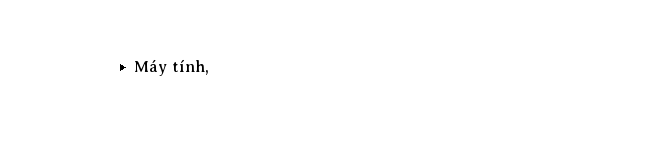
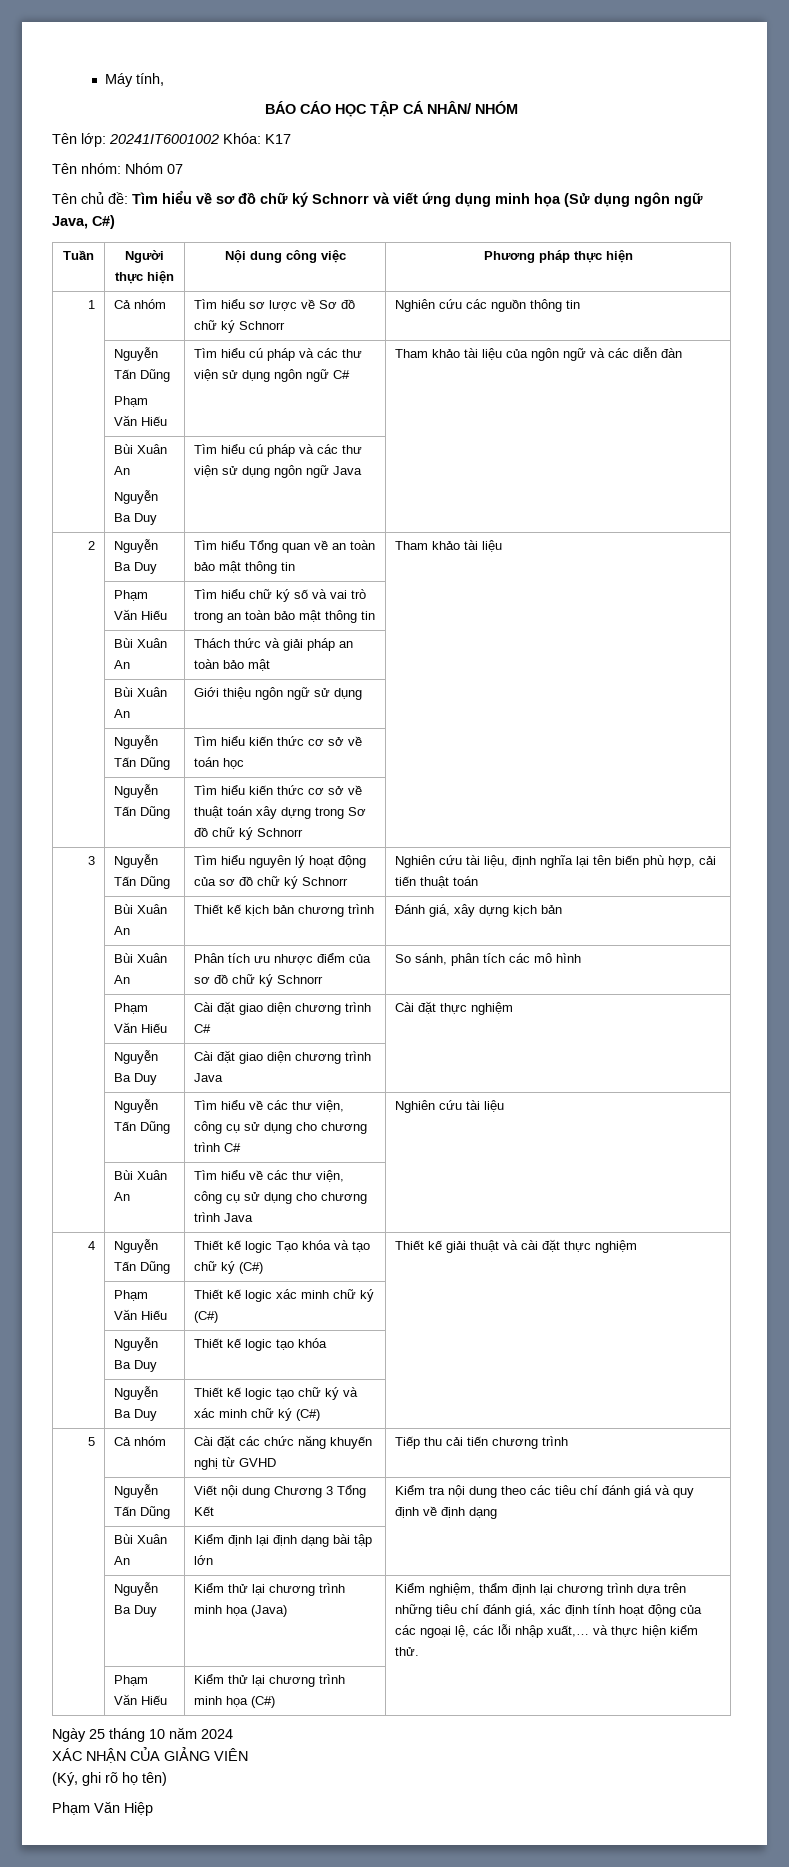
+ BÁO CÁO HỌC TẬP CÁ NHÂN/ NHÓM
+ Tên lớp: 20241IT6001002 Khóa: K17
+ Tên nhóm: Nhóm 07
+ Tên chủ đề: Tìm hiểu về sơ đồ chữ ký Schnorr và viết ứng dụng minh họa (Sử dụng ngôn ngữ Java, C#)
+ Tuần | Người thực hiện | Nội dung công việc | Phương pháp thực hiện
+ 1 | Cả nhóm | Tìm hiểu sơ lược về Sơ đồ chữ ký Schnorr | Nghiên cứu các nguồn thông tin
+ | Nguyễn Tấn Dũng
+ Phạm Văn Hiếu | Tìm hiểu cú pháp và các thư viện sử dụng ngôn ngữ C# | Tham khảo tài liệu của ngôn ngữ và các diễn đàn
+ | Bùi Xuân An
+ Nguyễn Ba Duy | Tìm hiểu cú pháp và các thư viện sử dụng ngôn ngữ Java |
+ 2 | Nguyễn Ba Duy | Tìm hiểu Tổng quan về an toàn bảo mật thông tin | Tham khảo tài liệu
+ | Phạm Văn Hiếu | Tìm hiểu chữ ký số và vai trò trong an toàn bảo mật thông tin |
+ | Bùi Xuân An | Thách thức và giải pháp an toàn bảo mật |
+ | Bùi Xuân An | Giới thiệu ngôn ngữ sử dụng |
+ | Nguyễn Tấn Dũng | Tìm hiểu kiến thức cơ sở về toán học |
+ | Nguyễn Tấn Dũng | Tìm hiểu kiến thức cơ sở về thuật toán xây dựng trong Sơ đồ chữ ký Schnorr |
+ 3 | Nguyễn Tấn Dũng | Tìm hiểu nguyên lý hoạt động của sơ đồ chữ ký Schnorr | Nghiên cứu tài liệu, định nghĩa lại tên biến phù hợp, cải tiến thuật toán
+ | Bùi Xuân An | Thiết kế kịch bản chương trình | Đánh giá, xây dựng kịch bản
+ | Bùi Xuân An | Phân tích ưu nhược điểm của sơ đồ chữ ký Schnorr | So sánh, phân tích các mô hình
+ | Phạm Văn Hiếu | Cài đặt giao diện chương trình C# | Cài đặt thực nghiệm
+ | Nguyễn Ba Duy | Cài đặt giao diện chương trình Java |
+ | Nguyễn Tấn Dũng | Tìm hiểu về các thư viện, công cụ sử dụng cho chương trình C# | Nghiên cứu tài liệu
+ | Bùi Xuân An | Tìm hiểu về các thư viện, công cụ sử dụng cho chương trình Java |
+ 4 | Nguyễn Tấn Dũng | Thiết kế logic Tạo khóa và tạo chữ ký (C#) | Thiết kế giải thuật và cài đặt thực nghiệm
+ | Phạm Văn Hiếu | Thiết kế logic xác minh chữ ký (C#) |
+ | Nguyễn Ba Duy | Thiết kế logic tạo khóa |
+ | Nguyễn Ba Duy | Thiết kế logic tạo chữ ký và xác minh chữ ký (C#) |
+ 5 | Cả nhóm | Cài đặt các chức năng khuyến nghị từ GVHD | Tiếp thu cải tiến chương trình
+ | Nguyễn Tấn Dũng | Viết nội dung Chương 3 Tổng Kết | Kiểm tra nội dung theo các tiêu chí đánh giá và quy định về định dạng
+ | Bùi Xuân An | Kiểm định lại định dạng bài tập lớn |
+ | Nguyễn Ba Duy | Kiểm thử lại chương trình minh họa (Java) | Kiểm nghiệm, thẩm định lại chương trình dựa trên những tiêu chí đánh giá, xác định tính hoạt động của các ngoại lệ, các lỗi nhập xuất,… và thực hiện kiểm thử.
+ | Phạm Văn Hiếu | Kiểm thử lại chương trình minh họa (C#) |
+ Ngày 25 tháng 10 năm 2024
+ XÁC NHẬN CỦA GIẢNG VIÊN
+ (Ký, ghi rõ họ tên)
+ Phạm Văn Hiệp

